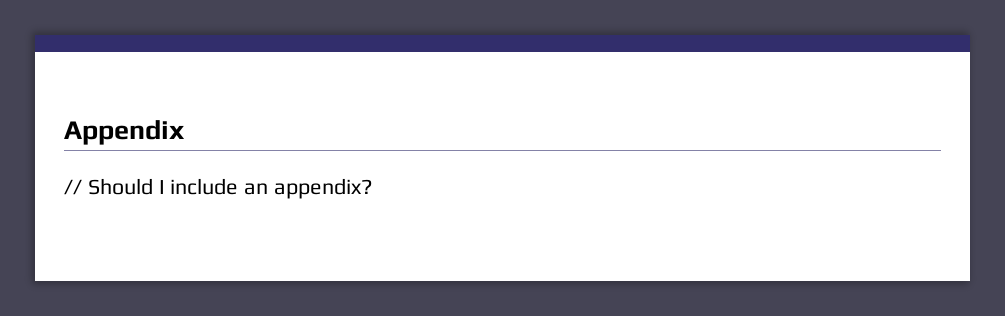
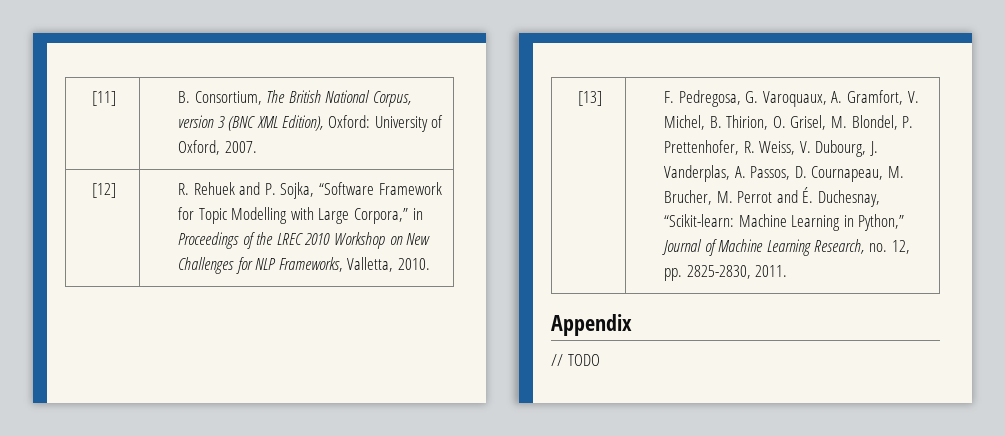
+ [11] | B. Consortium, The British National Corpus, version 3 (BNC XML Edition), Oxford: University of Oxford, 2007.
+ [12] | R. Rehuek and P. Sojka, “Software Framework for Topic Modelling with Large Corpora,” in Proceedings of the LREC 2010 Workshop on New Challenges for NLP Frameworks, Valletta, 2010.
+ [13] | F. Pedregosa, G. Varoquaux, A. Gramfort, V. Michel, B. Thirion, O. Grisel, M. Blondel, P. Prettenhofer, R. Weiss, V. Dubourg, J. Vanderplas, A. Passos, D. Cournapeau, M. Brucher, M. Perrot and É. Duchesnay, “Scikit-learn: Machine Learning in Python,” Journal of Machine Learning Research, no. 12, pp. 2825-2830, 2011.
  Appendix
- // Should I include an appendix?
+ // TODO

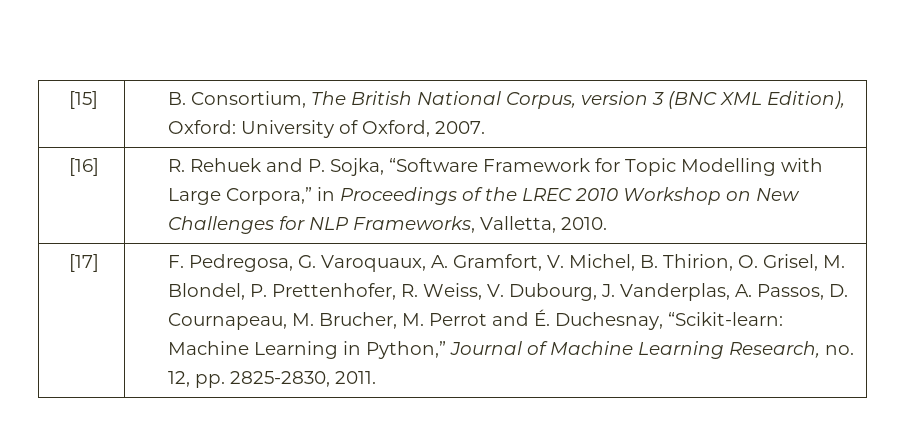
- [11] | B. Consortium, The British National Corpus, version 3 (BNC XML Edition), Oxford: University of Oxford, 2007.
+ [15] | B. Consortium, The British National Corpus, version 3 (BNC XML Edition), Oxford: University of Oxford, 2007.
- [12] | R. Rehuek and P. Sojka, “Software Framework for Topic Modelling with Large Corpora,” in Proceedings of the LREC 2010 Workshop on New Challenges for NLP Frameworks, Valletta, 2010.
+ [16] | R. Rehuek and P. Sojka, “Software Framework for Topic Modelling with Large Corpora,” in Proceedings of the LREC 2010 Workshop on New Challenges for NLP Frameworks, Valletta, 2010.
- [13]
+ [17]
- Appendix
- // TODO

